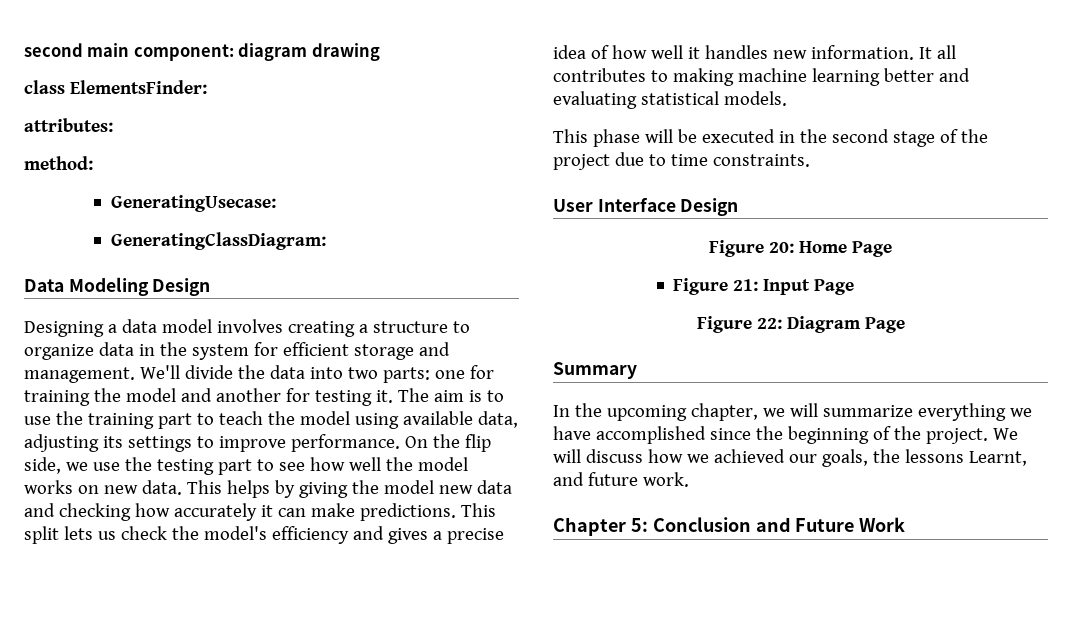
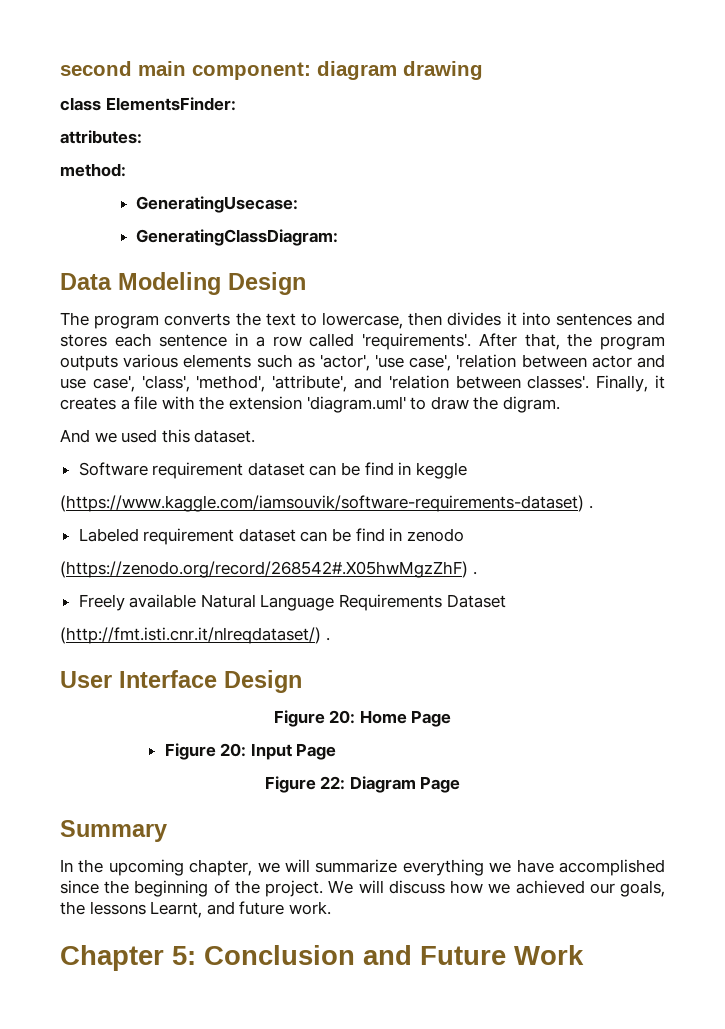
- Designing a data model involves creating a structure to organize data in the system for efficient storage and management. We'll divide the data into two parts: one for training the model and another for testing it. The aim is to use the training part to teach the model using available data, adjusting its settings to improve performance. On the flip side, we use the testing part to see how well the model works on new data. This helps by giving the model new data and checking how accurately it can make predictions. This split lets us check the model's efficiency and gives a precise idea of how well it handles new information. It all contributes to making machine learning better and evaluating statistical models.
- This phase will be executed in the second stage of the project due to time constraints.
+ The program converts the text to lowercase, then divides it into sentences and stores each sentence in a row called 'requirements'. After that, the program outputs various elements such as 'actor', 'use case', 'relation between actor and use case', 'class', 'method', 'attribute', and 'relation between classes'. Finally, it creates a file with the extension 'diagram.uml' to draw the digram.
+ And we used this dataset.
+ Software requirement dataset can be find in keggle
+ (https://www.kaggle.com/iamsouvik/software-requirements-dataset) .
+ Labeled requirement dataset can be find in zenodo
+ (https://zenodo.org/record/268542#.X05hwMgzZhF) .
+ Freely available Natural Language Requirements Dataset
+ (http://fmt.isti.cnr.it/nlreqdataset/) .
- Figure 21: Input Page
+ Figure 20: Input Page

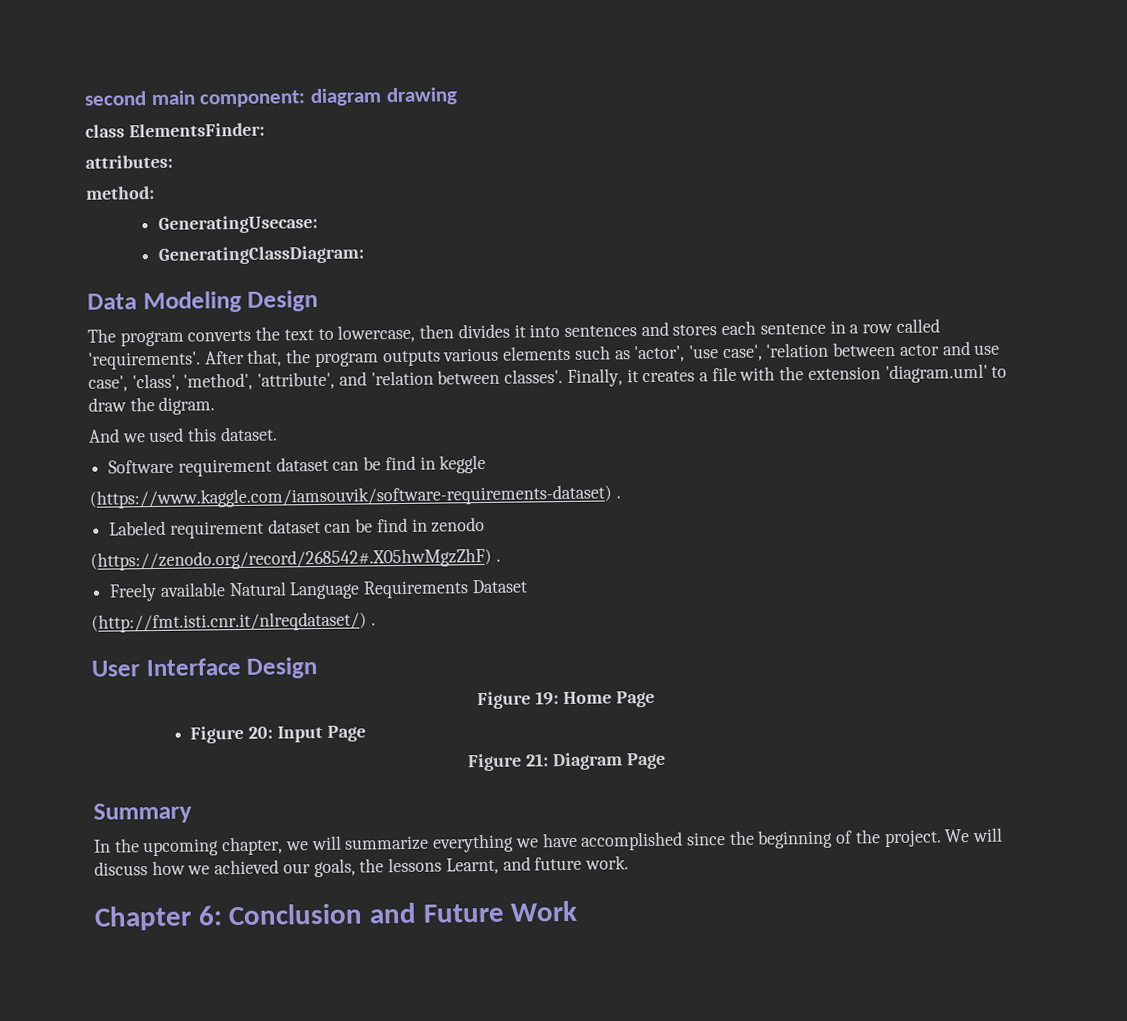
- Figure 20: Home Page
+ Figure 19: Home Page
- Figure 22: Diagram Page
+ Figure 21: Diagram Page
- Chapter 5: Conclusion and Future Work
+ Chapter 6: Conclusion and Future Work

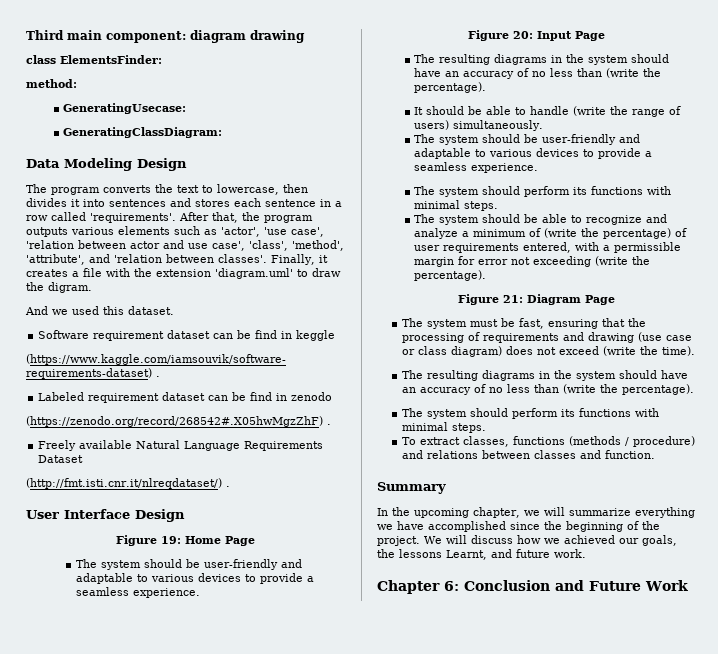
- second main component: diagram drawing
+ Third main component: diagram drawing
- attributes:
  Figure 19: Home Page
+ The system should be user-friendly and adaptable to various devices to provide a seamless experience.
  Figure 20: Input Page
+ The resulting diagrams in the system should have an accuracy of no less than (write the percentage).
+ It should be able to handle (write the range of users) simultaneously.
+ The system should be user-friendly and adaptable to various devices to provide a seamless experience.
+ The system should perform its functions with minimal steps.
+ The system should be able to recognize and analyze a minimum of (write the percentage) of user requirements entered, with a permissible margin for error not exceeding (write the percentage).
  Figure 21: Diagram Page
+ The system must be fast, ensuring that the processing of requirements and drawing (use case or class diagram) does not exceed (write the time).
+ The resulting diagrams in the system should have an accuracy of no less than (write the percentage).
+ The system should perform its functions with minimal steps.
+ To extract classes, functions (methods / procedure) and relations between classes and function.

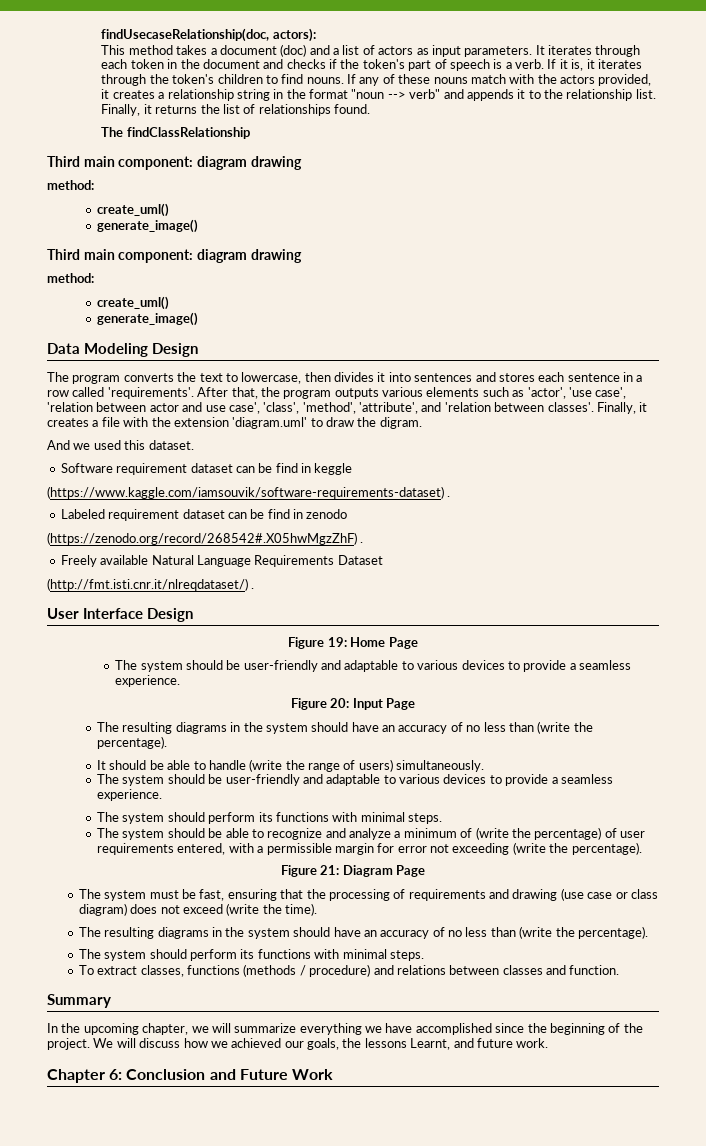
+ findUsecaseRelationship(doc, actors):
+ This method takes a document (doc) and a list of actors as input parameters. It iterates through each token in the document and checks if the token's part of speech is a verb. If it is, it iterates through the token's children to find nouns. If any of these nouns match with the actors provided, it creates a relationship string in the format "noun --> verb" and appends it to the relationship list. Finally, it returns the list of relationships found.
+ The findClassRelationship
  Third main component: diagram drawing
- class ElementsFinder:
  method:
- GeneratingUsecase:
- GeneratingClassDiagram:
+ create_uml()
+ generate_image()
+ Third main component: diagram drawing
+ method:
+ create_uml()
+ generate_image()

